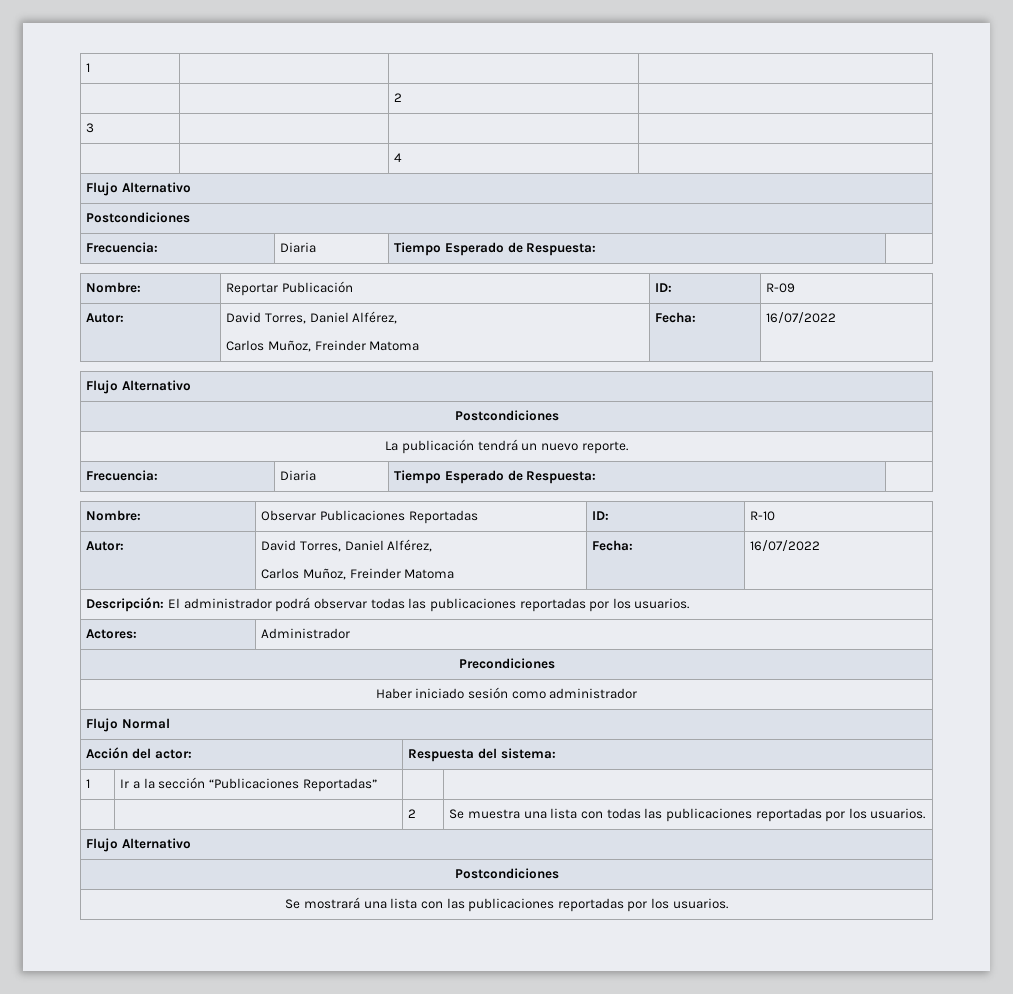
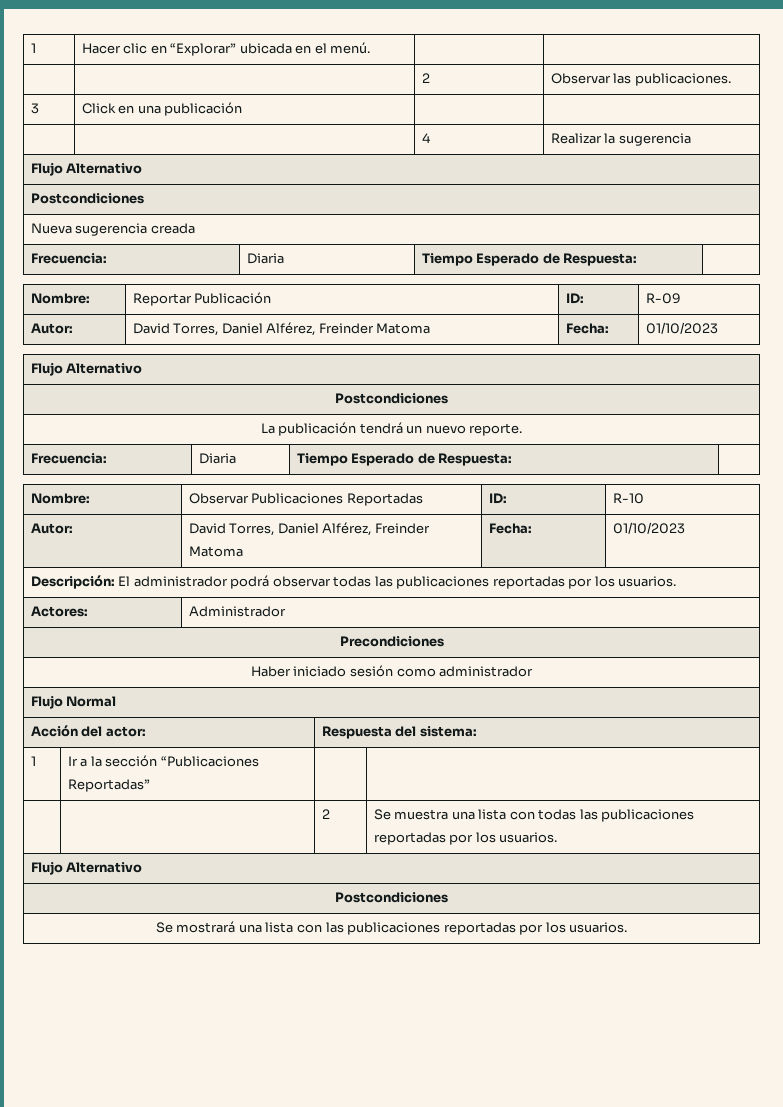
- 1 | | |
- | | 2 |
- 3 | | |
- | | 4 |
+ 1 | Hacer clic en “Explorar” ubicada en el menú. | |
+ | | 2 | Observar las publicaciones.
+ 3 | Click en una publicación | |
+ | | 4 | Realizar la sugerencia
  Flujo Alternativo
  Postcondiciones
+ Nueva sugerencia creada
  Nombre: | Reportar Publicación | ID: | R-09
- Autor: | David Torres, Daniel Alférez,
- Carlos Muñoz, Freinder Matoma | Fecha: | 16/07/2022
+ Autor: | David Torres, Daniel Alférez, Freinder Matoma | Fecha: | 01/10/2023
  Nombre: | Observar Publicaciones Reportadas | ID: | R-10
- Autor: | David Torres, Daniel Alférez,
- Carlos Muñoz, Freinder Matoma | Fecha: | 16/07/2022
+ Autor: | David Torres, Daniel Alférez, Freinder Matoma | Fecha: | 01/10/2023

